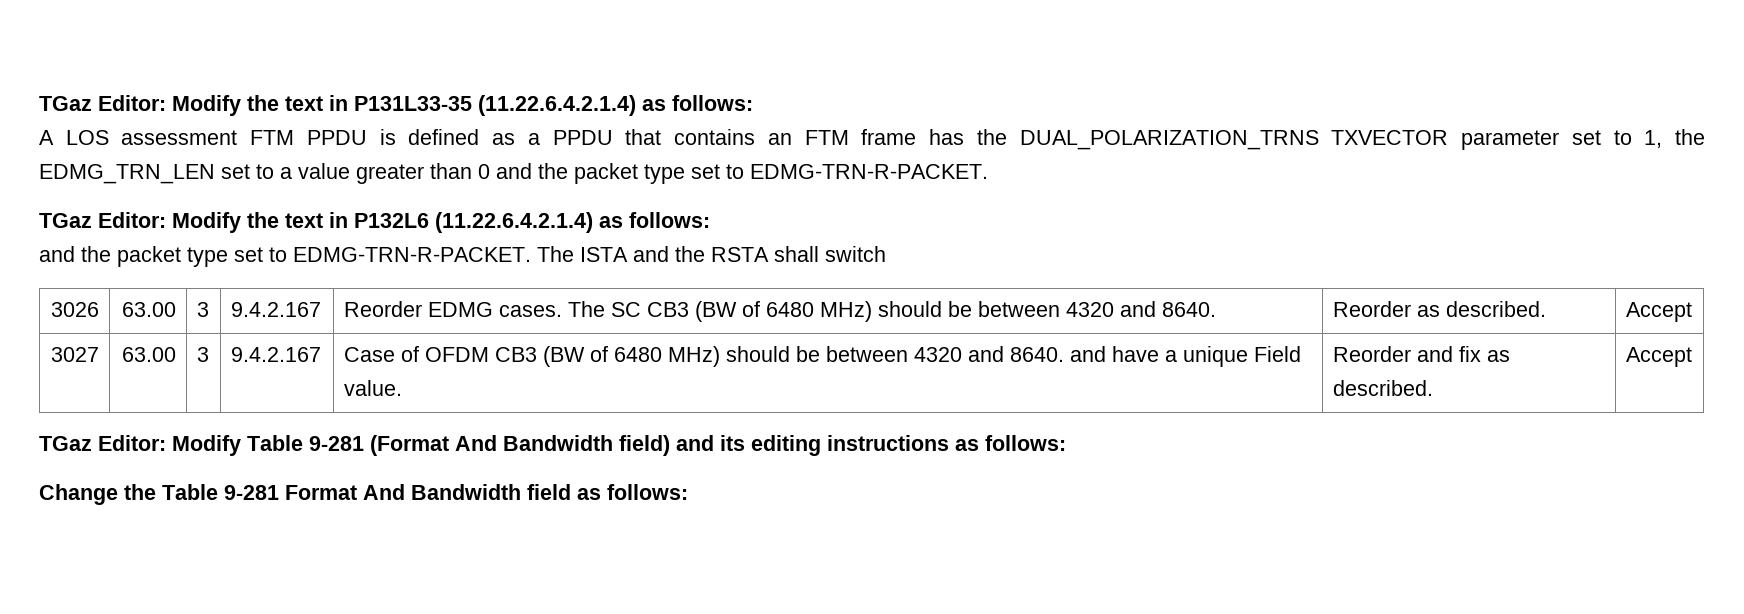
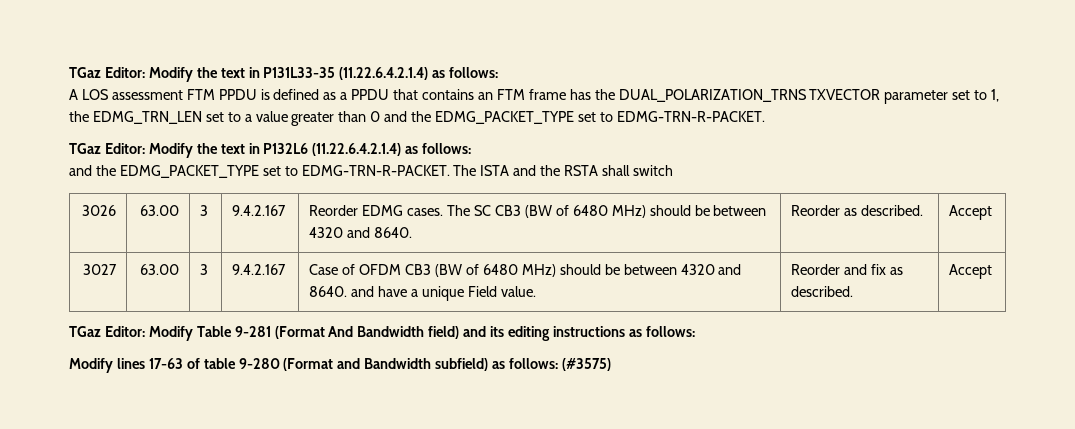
- A LOS assessment FTM PPDU is defined as a PPDU that contains an FTM frame has the DUAL_POLARIZATION_TRNS TXVECTOR parameter set to 1, the EDMG_TRN_LEN set to a value greater than 0 and the packet type set to EDMG-TRN-R-PACKET.
+ A LOS assessment FTM PPDU is defined as a PPDU that contains an FTM frame has the DUAL_POLARIZATION_TRNS TXVECTOR parameter set to 1, the EDMG_TRN_LEN set to a value greater than 0 and the EDMG_PACKET_TYPE set to EDMG-TRN-R-PACKET.
  TGaz Editor: Modify the text in P132L6 (11.22.6.4.2.1.4) as follows:
- and the packet type set to EDMG-TRN-R-PACKET.
+ and the EDMG_PACKET_TYPE set to EDMG-TRN-R-PACKET.
- Change the Table 9-281 Format And Bandwidth field as follows:
+ Modify lines 17-63 of table 9-280 (Format and Bandwidth subfield) as follows: (#3575)

